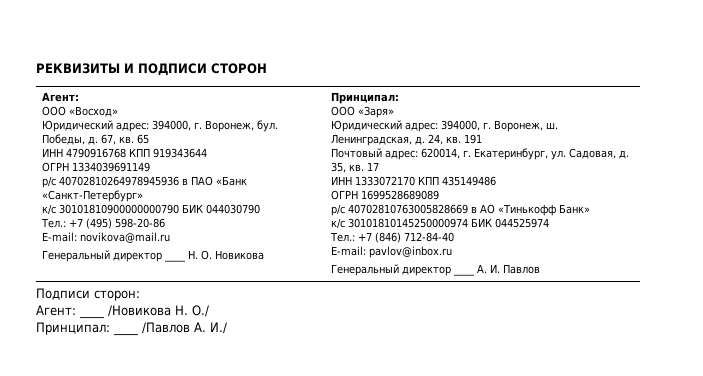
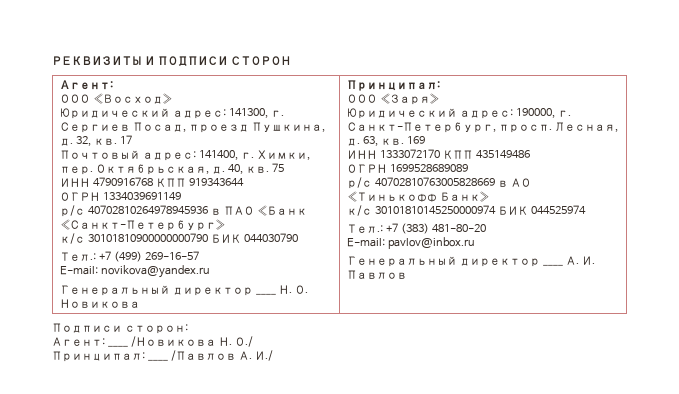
- Юридический адрес: 394000, г. Воронеж, бул. Победы, д. 67, кв. 65
+ Юридический адрес: 141300, г. Сергиев Посад, проезд Пушкина, д. 32, кв. 17
+ Почтовый адрес: 141400, г. Химки, пер. Октябрьская, д. 40, кв. 75
- Тел.: +7 (495) 598-20-86
- E-mail: novikova@mail.ru
+ Тел.: +7 (499) 269-16-57
+ E-mail: novikova@yandex.ru
- Юридический адрес: 394000, г. Воронеж, ш. Ленинградская, д. 24, кв. 191
- Почтовый адрес: 620014, г. Екатеринбург, ул. Садовая, д. 35, кв. 17
+ Юридический адрес: 190000, г. Санкт-Петербург, просп. Лесная, д. 63, кв. 169
- Тел.: +7 (846) 712-84-40
+ Тел.: +7 (383) 481-80-20

